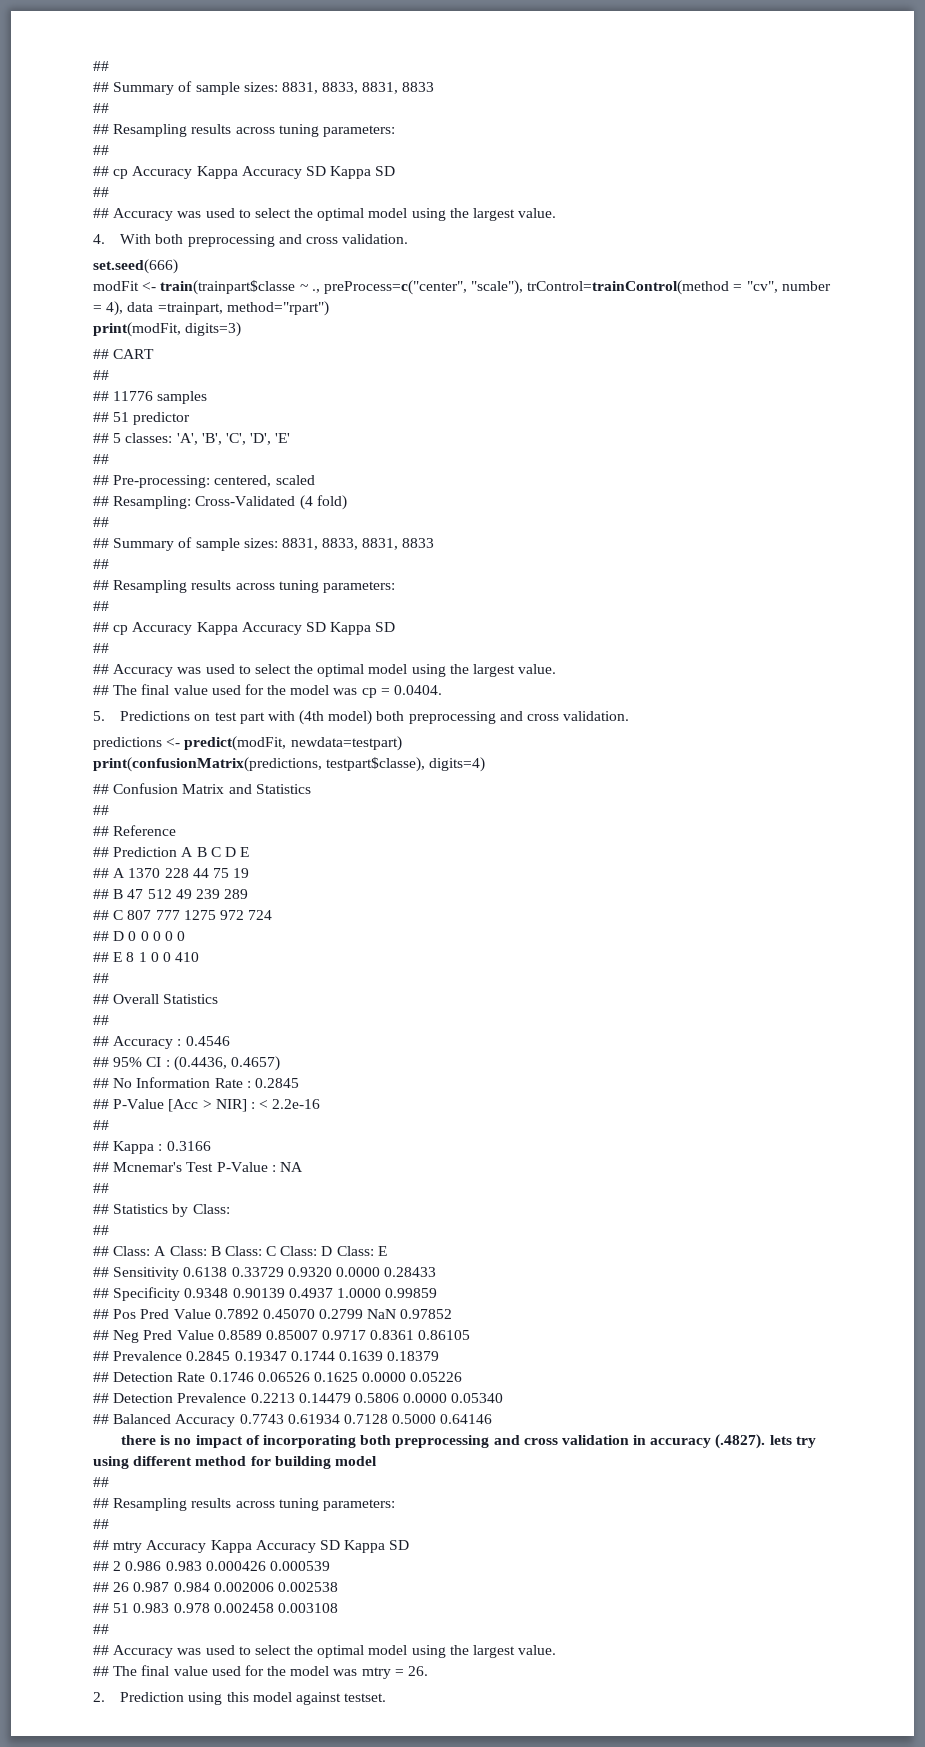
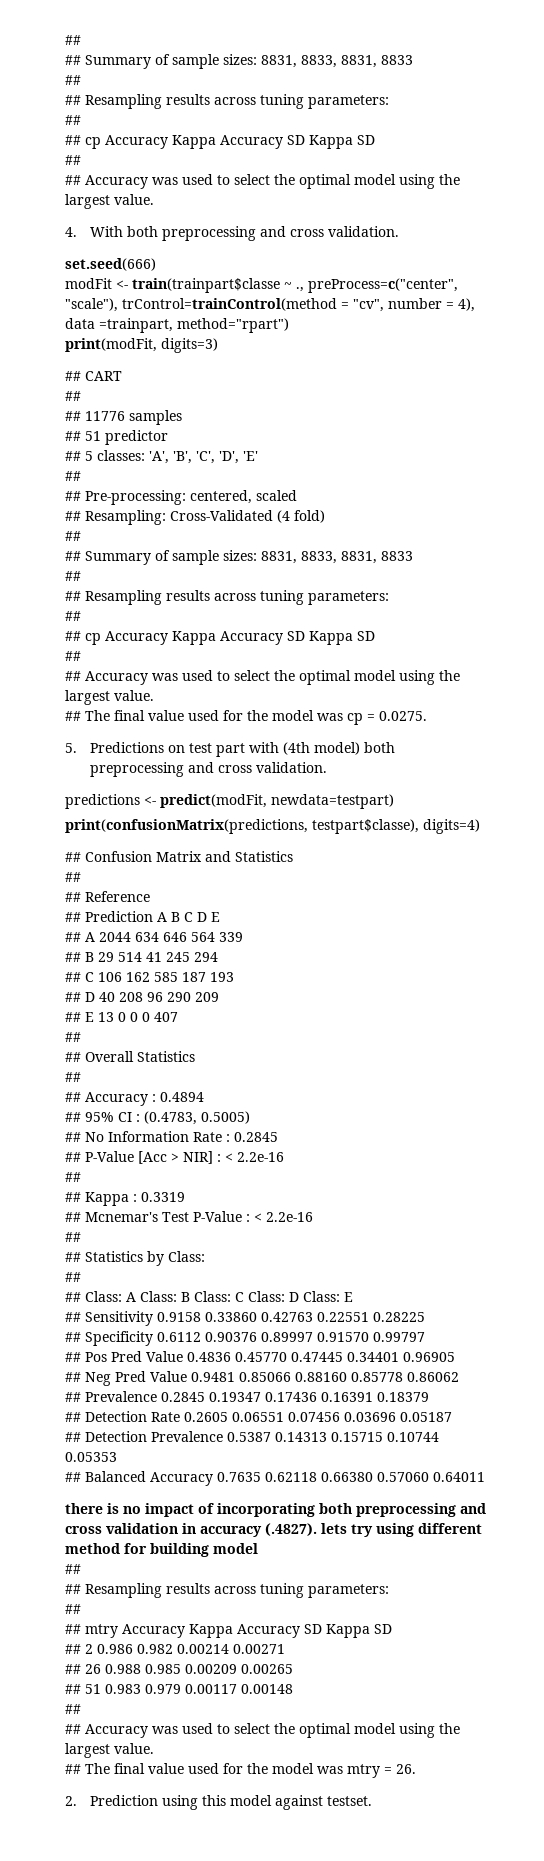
- ## The final value used for the model was cp = 0.0404.
+ ## The final value used for the model was cp = 0.0275.
- ## A 1370 228 44 75 19
- ## B 47 512 49 239 289
- ## C 807 777 1275 972 724
- ## D 0 0 0 0 0
- ## E 8 1 0 0 410
+ ## A 2044 634 646 564 339
+ ## B 29 514 41 245 294
+ ## C 106 162 585 187 193
+ ## D 40 208 96 290 209
+ ## E 13 0 0 0 407
- ## Accuracy : 0.4546
+ ## Accuracy : 0.4894
- ## 95% CI : (0.4436, 0.4657)
+ ## 95% CI : (0.4783, 0.5005)
- ## Kappa : 0.3166
+ ## Kappa : 0.3319
- ## Mcnemar's Test P-Value : NA
+ ## Mcnemar's Test P-Value : < 2.2e-16
- ## Sensitivity 0.6138 0.33729 0.9320 0.0000 0.28433
- ## Specificity 0.9348 0.90139 0.4937 1.0000 0.99859
+ ## Sensitivity 0.9158 0.33860 0.42763 0.22551 0.28225
+ ## Specificity 0.6112 0.90376 0.89997 0.91570 0.99797
- ## Pos Pred Value 0.7892 0.45070 0.2799 NaN 0.97852
+ ## Pos Pred Value 0.4836 0.45770 0.47445 0.34401 0.96905
- ## Neg Pred Value 0.8589 0.85007 0.9717 0.8361 0.86105
+ ## Neg Pred Value 0.9481 0.85066 0.88160 0.85778 0.86062
- ## Prevalence 0.2845 0.19347 0.1744 0.1639 0.18379
+ ## Prevalence 0.2845 0.19347 0.17436 0.16391 0.18379
- ## Detection Rate 0.1746 0.06526 0.1625 0.0000 0.05226
- ## Detection Prevalence 0.2213 0.14479 0.5806 0.0000 0.05340
- ## Balanced Accuracy 0.7743 0.61934 0.7128 0.5000 0.64146
+ ## Detection Rate 0.2605 0.06551 0.07456 0.03696 0.05187
+ ## Detection Prevalence 0.5387 0.14313 0.15715 0.10744 0.05353
+ ## Balanced Accuracy 0.7635 0.62118 0.66380 0.57060 0.64011
- ## 2 0.986 0.983 0.000426 0.000539
+ ## 2 0.986 0.982 0.00214 0.00271
- ## 26 0.987 0.984 0.002006 0.002538
+ ## 26 0.988 0.985 0.00209 0.00265
- ## 51 0.983 0.978 0.002458 0.003108
+ ## 51 0.983 0.979 0.00117 0.00148

